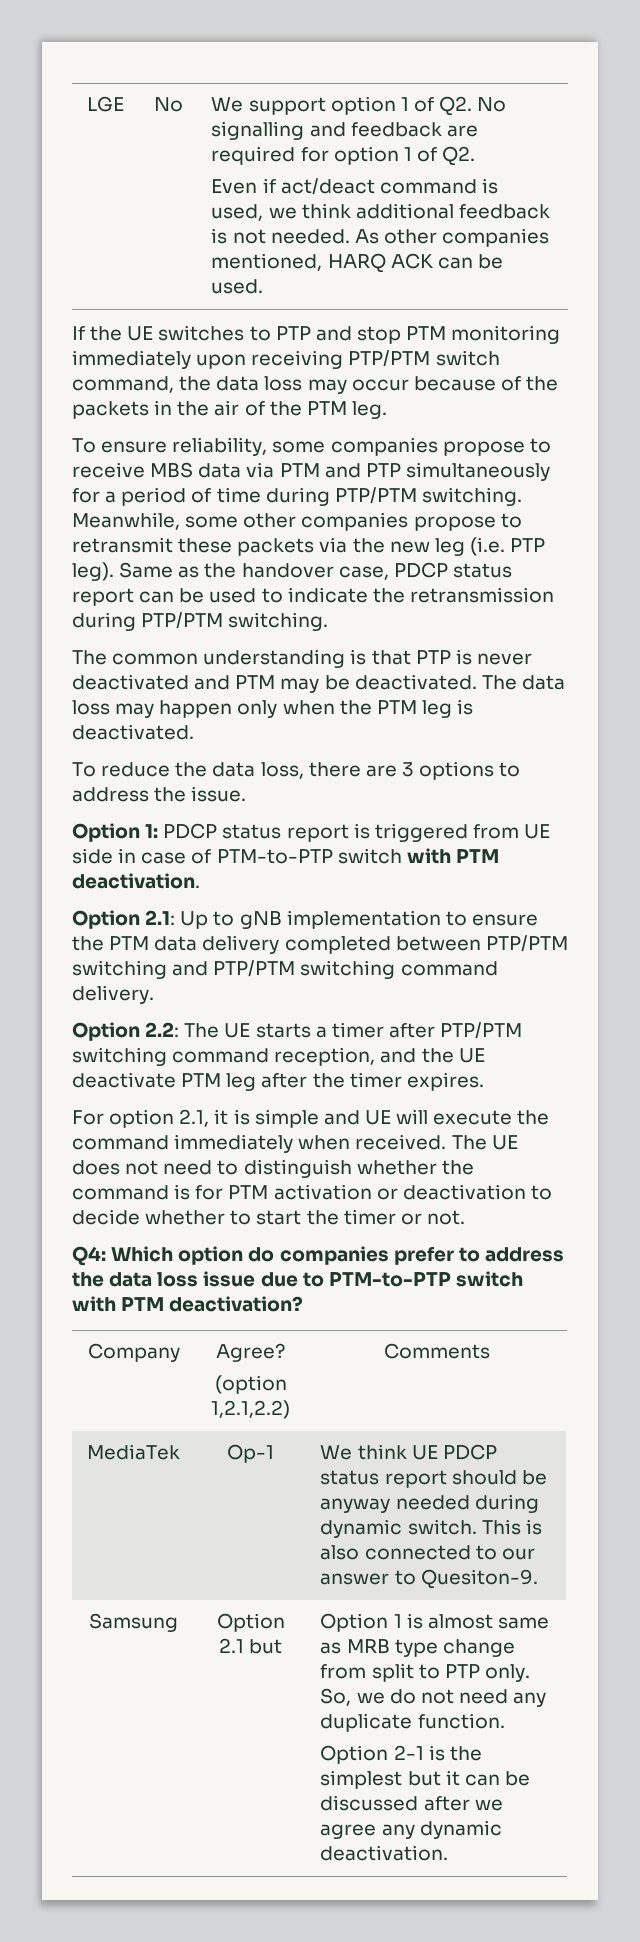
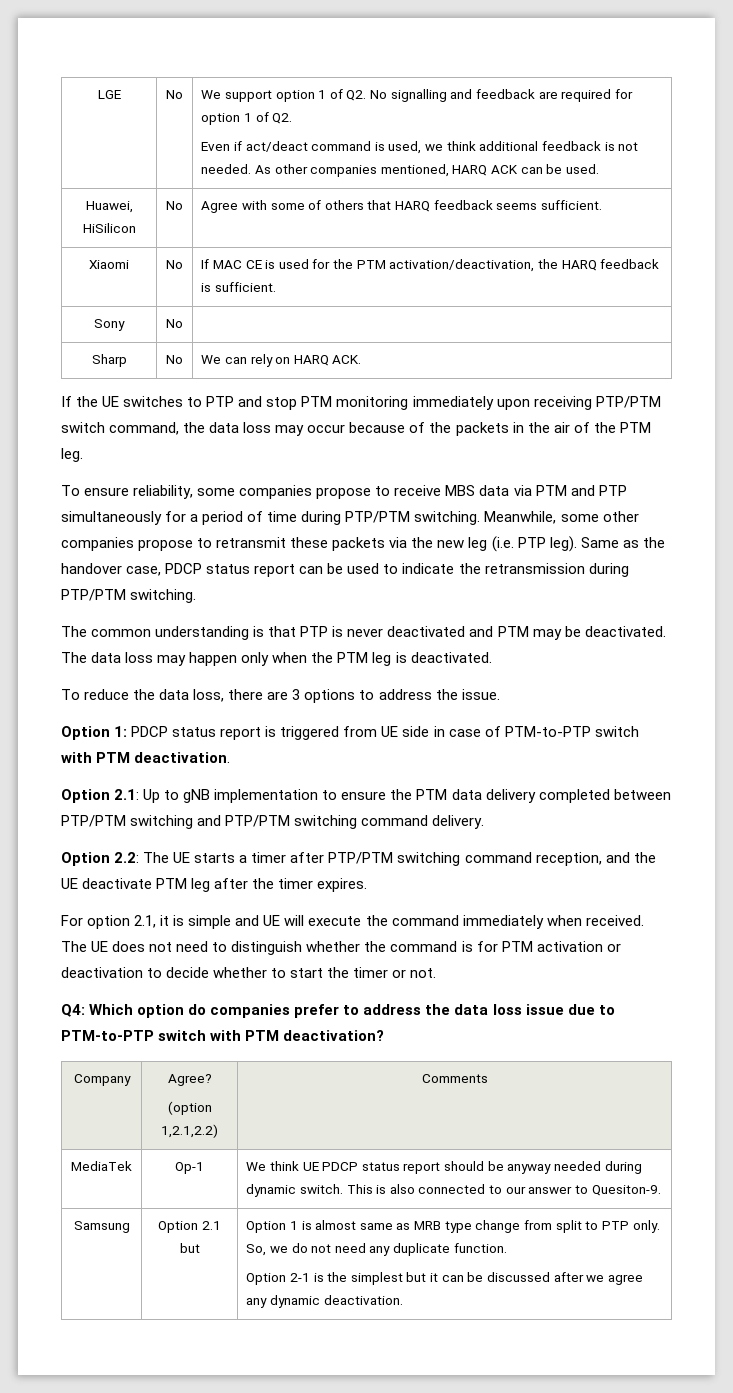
+ Huawei, HiSilicon | No | Agree with some of others that HARQ feedback seems sufficient.
+ Xiaomi | No | If MAC CE is used for the PTM activation/deactivation, the HARQ feedback is sufficient.
+ Sony | No |
+ Sharp | No | We can rely on HARQ ACK.

